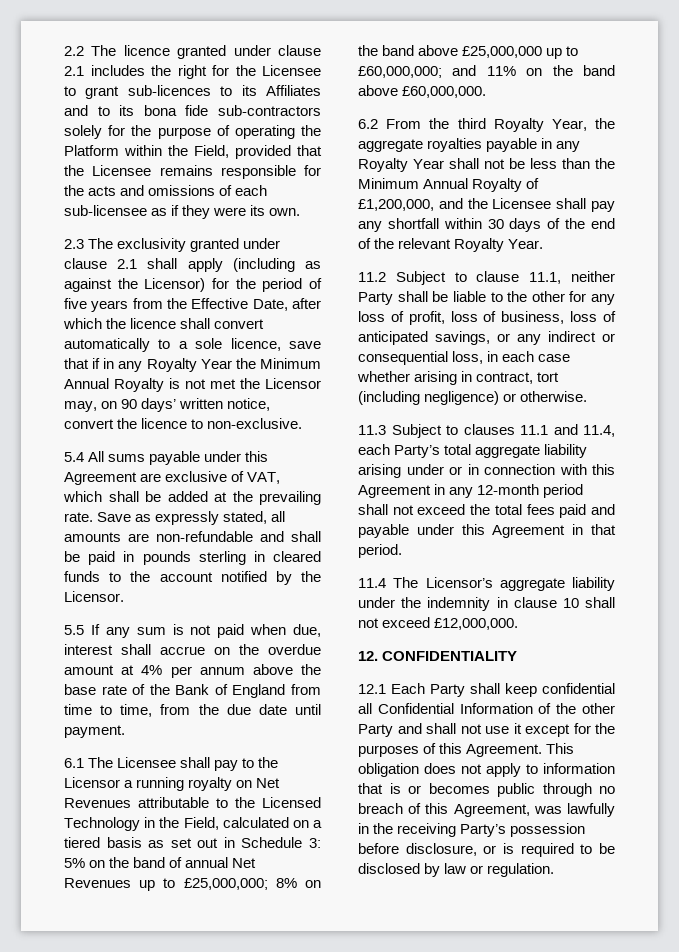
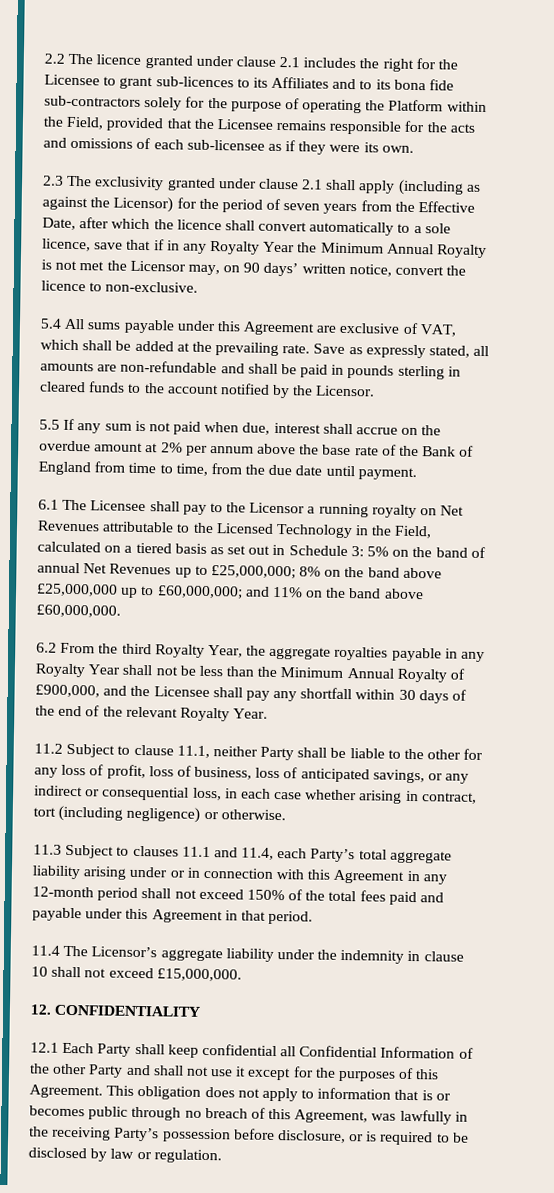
- 2.3 The exclusivity granted under clause 2.1 shall apply (including as against the Licensor) for the period of five years from the Effective Date, after which the licence shall convert automatically to a sole licence, save that if in any Royalty Year the Minimum Annual Royalty is not met the Licensor may, on 90 days’ written notice, convert the licence to non-exclusive.
+ 2.3 The exclusivity granted under clause 2.1 shall apply (including as against the Licensor) for the period of seven years from the Effective Date, after which the licence shall convert automatically to a sole licence, save that if in any Royalty Year the Minimum Annual Royalty is not met the Licensor may, on 90 days’ written notice, convert the licence to non-exclusive.
- 5.5 If any sum is not paid when due, interest shall accrue on the overdue amount at 4% per annum above the base rate of the Bank of England from time to time, from the due date until payment.
+ 5.5 If any sum is not paid when due, interest shall accrue on the overdue amount at 2% per annum above the base rate of the Bank of England from time to time, from the due date until payment.
- 6.2 From the third Royalty Year, the aggregate royalties payable in any Royalty Year shall not be less than the Minimum Annual Royalty of £1,200,000, and the Licensee shall pay any shortfall within 30 days of the end of the relevant Royalty Year.
+ 6.2 From the third Royalty Year, the aggregate royalties payable in any Royalty Year shall not be less than the Minimum Annual Royalty of £900,000, and the Licensee shall pay any shortfall within 30 days of the end of the relevant Royalty Year.
- 11.3 Subject to clauses 11.1 and 11.4, each Party’s total aggregate liability arising under or in connection with this Agreement in any 12-month period shall not exceed the total fees paid and payable under this Agreement in that period.
+ 11.3 Subject to clauses 11.1 and 11.4, each Party’s total aggregate liability arising under or in connection with this Agreement in any 12-month period shall not exceed 150% of the total fees paid and payable under this Agreement in that period.
- 11.4 The Licensor’s aggregate liability under the indemnity in clause 10 shall not exceed £12,000,000.
+ 11.4 The Licensor’s aggregate liability under the indemnity in clause 10 shall not exceed £15,000,000.

